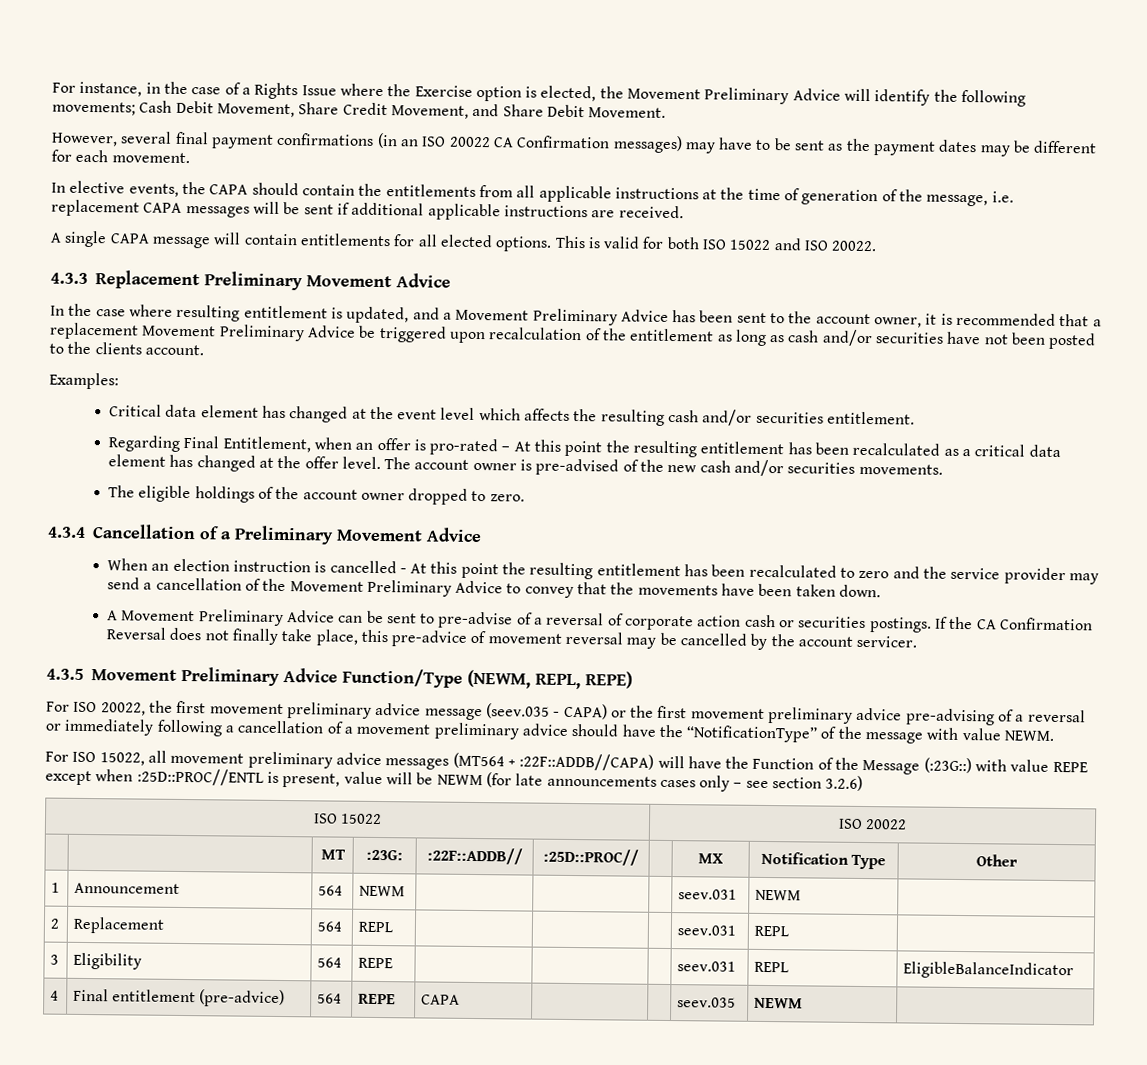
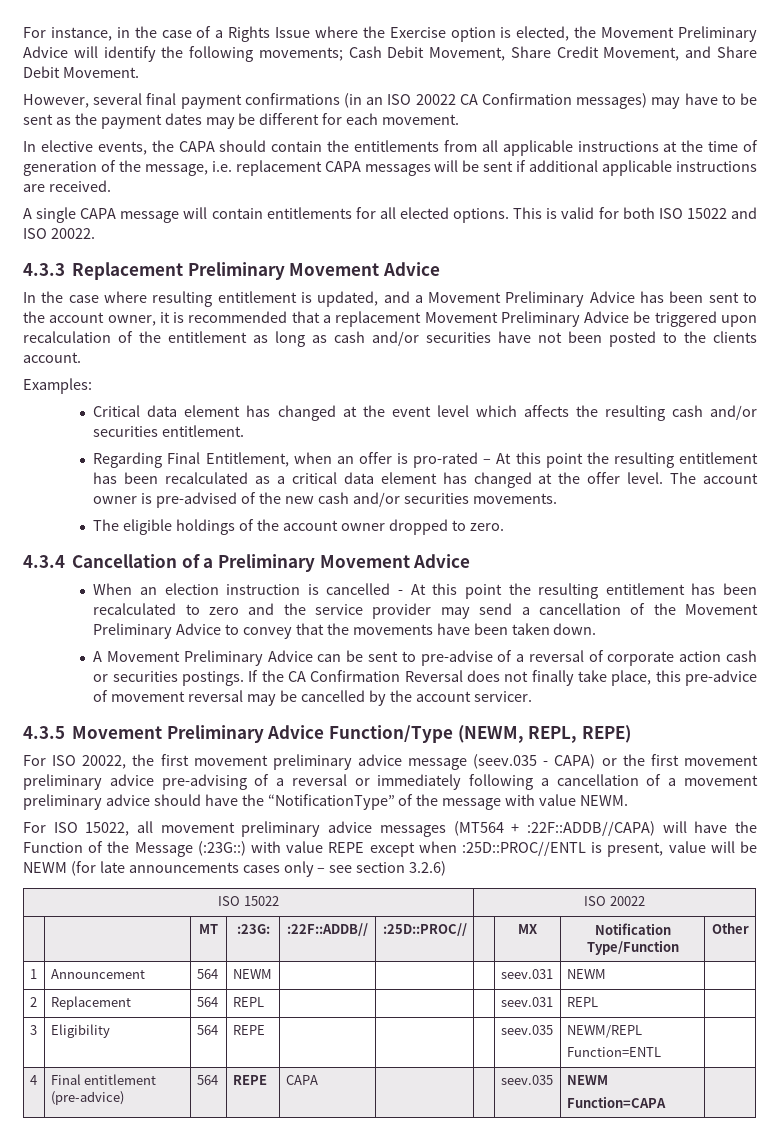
- | | MT | :23G: | :22F::ADDB// | :25D::PROC// | | MX | Notification Type | Other
+ | | MT | :23G: | :22F::ADDB// | :25D::PROC// | | MX | Notification Type/Function | Other
- 3 | Eligibility | 564 | REPE | | | | seev.031 | REPL | EligibleBalanceIndicator
+ 3 | Eligibility | 564 | REPE | | | | seev.035 | NEWM/REPL
+ Function=ENTL |
- 4 | Final entitlement (pre-advice) | 564 | REPE | CAPA | | | seev.035 | NEWM |
+ 4 | Final entitlement (pre-advice) | 564 | REPE | CAPA | | | seev.035 | NEWM
+ Function=CAPA |

